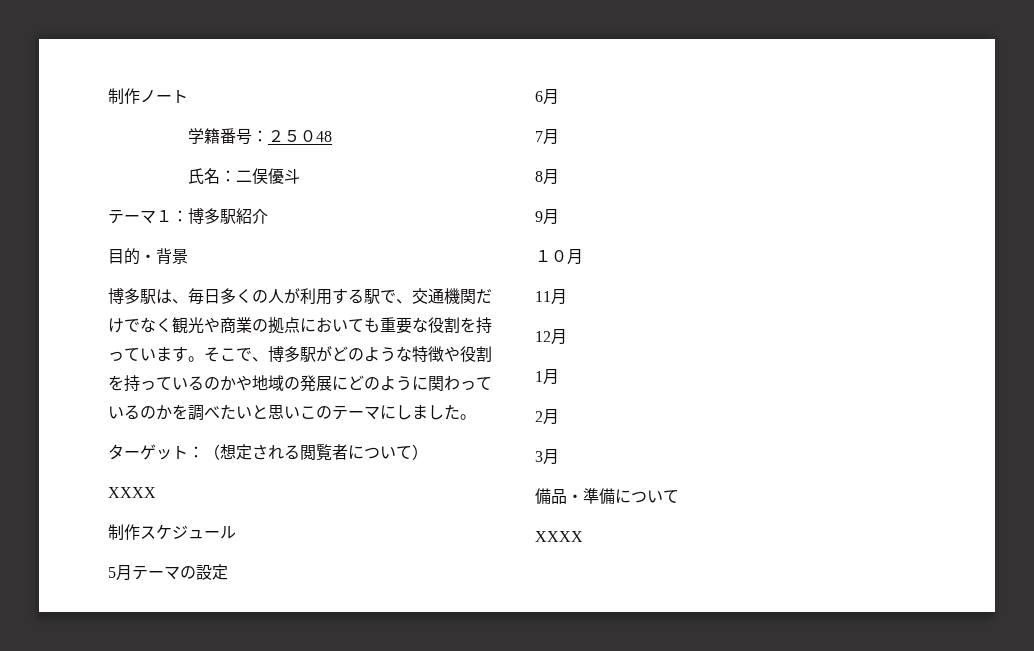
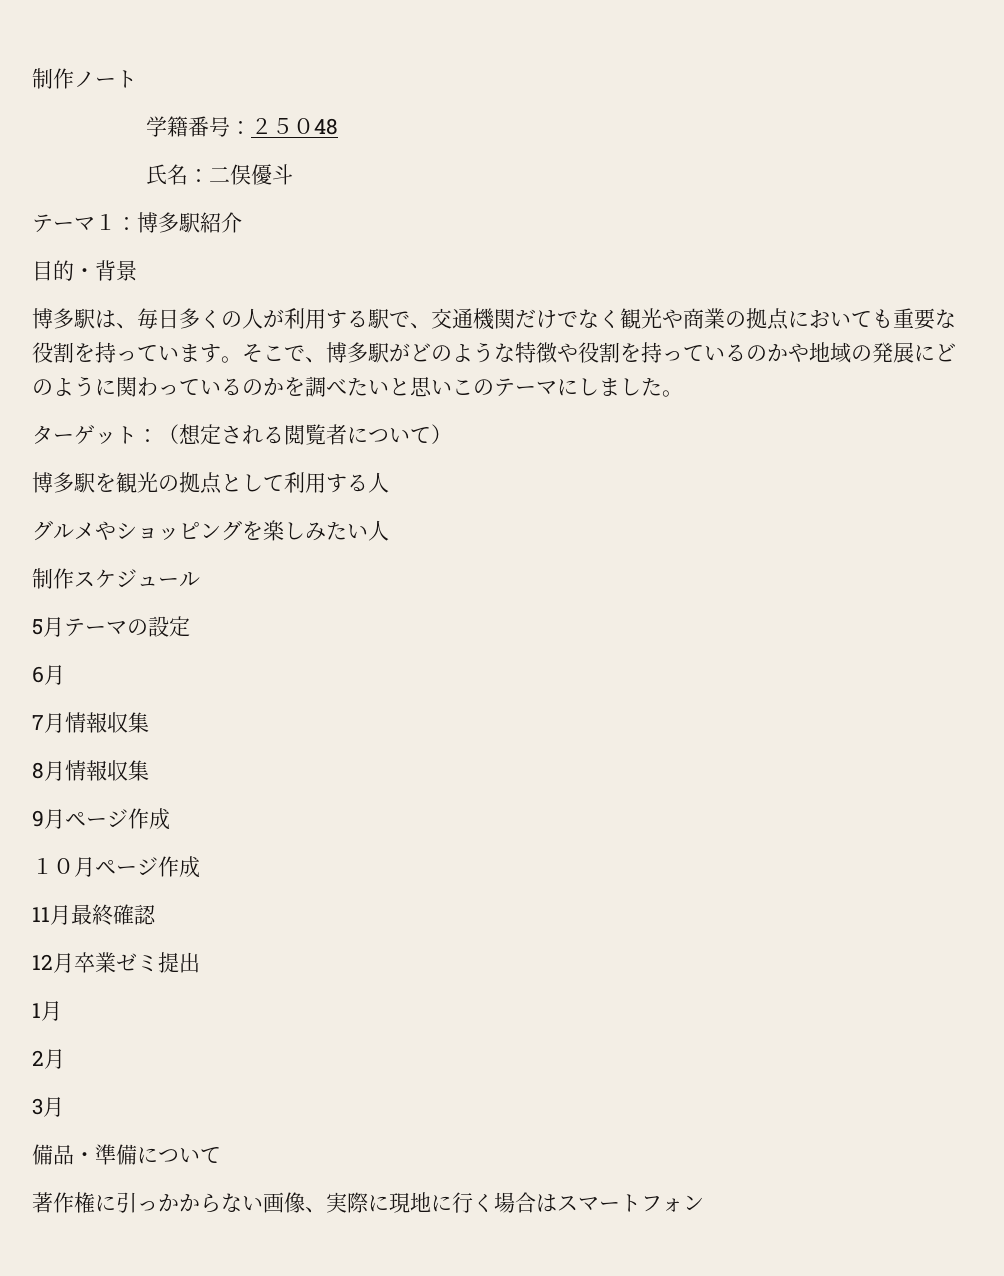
  ターゲット：（想定される閲覧者について）
- XXXX
+ 博多駅を観光の拠点として利用する人
+ グルメやショッピングを楽しみたい人
- 7月
+ 7月情報収集
- 8月
+ 8月情報収集
- 9月
+ 9月ページ作成
- １０月
+ １０月ページ作成
- 11月
+ 11月最終確認
- 12月
+ 12月卒業ゼミ提出
  備品・準備について
- XXXX
+ 著作権に引っかからない画像、実際に現地に行く場合はスマートフォン

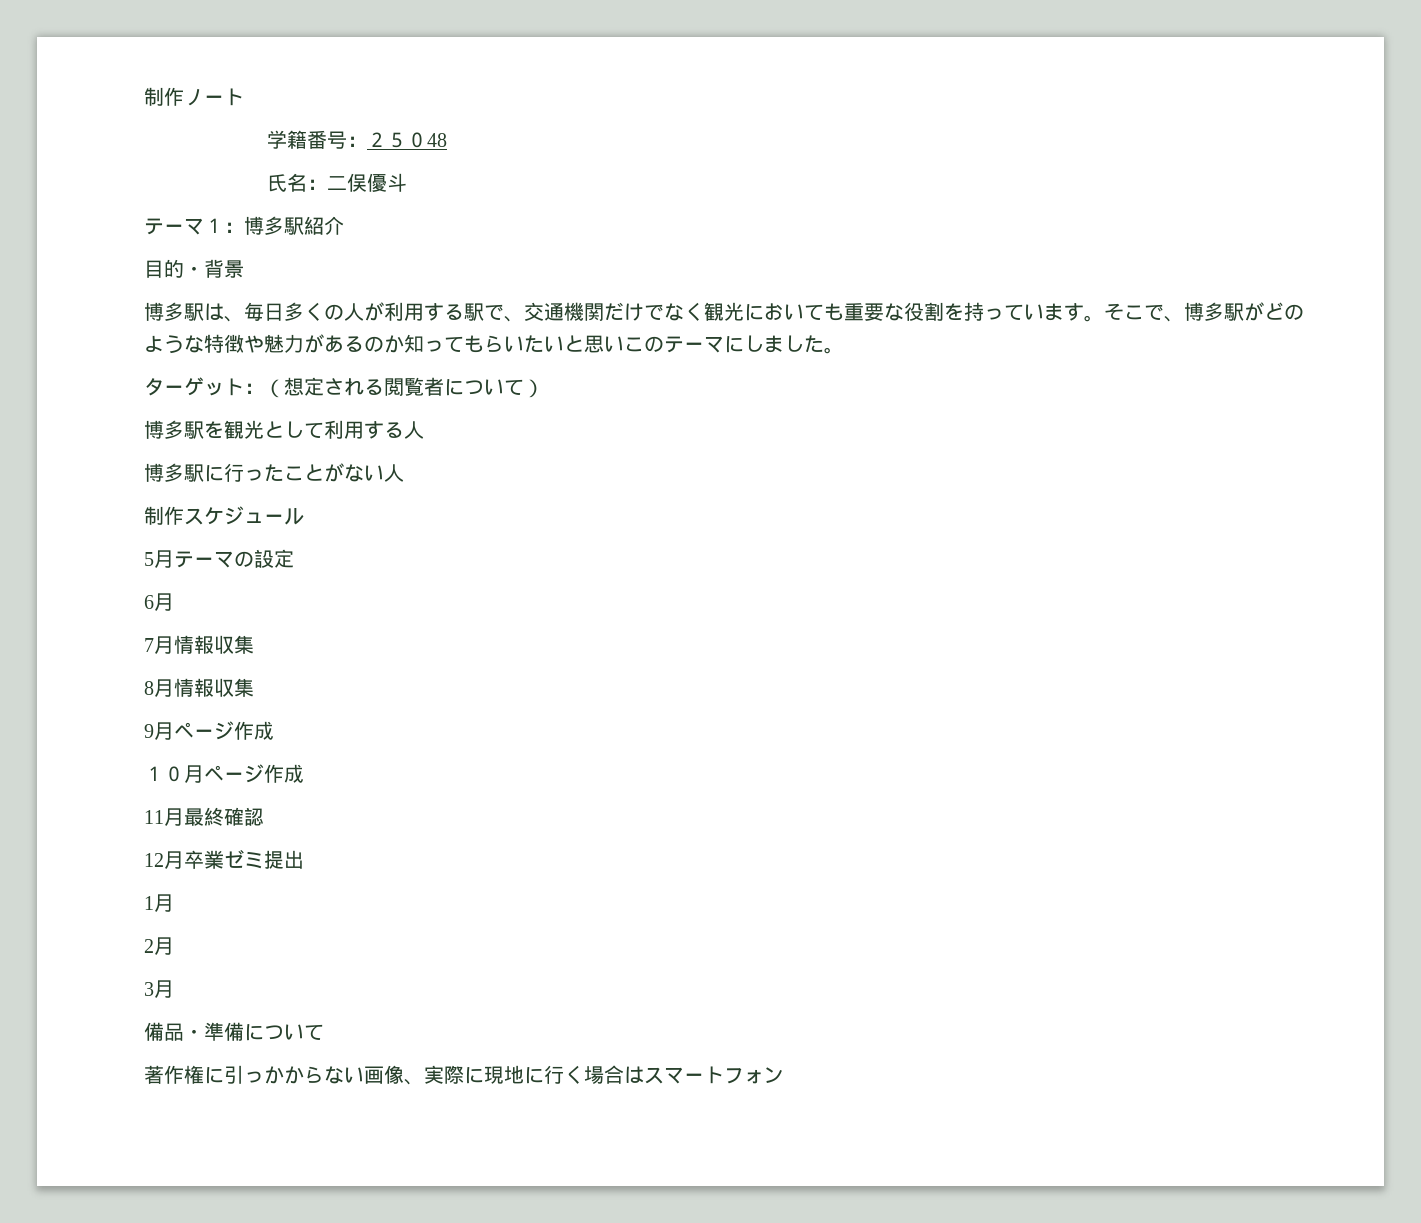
- 博多駅は、毎日多くの人が利用する駅で、交通機関だけでなく観光や商業の拠点においても重要な役割を持っています。
+ 博多駅は、毎日多くの人が利用する駅で、交通機関だけでなく観光においても重要な役割を持っています。
- そこで、博多駅がどのような特徴や役割を持っているのかや地域の発展にどのように関わっているのかを調べたいと思いこのテーマにしました。
+ そこで、博多駅がどのような特徴や魅力があるのか知ってもらいたいと思いこのテーマにしました。
- 博多駅を観光の拠点として利用する人
+ 博多駅を観光として利用する人
- グルメやショッピングを楽しみたい人
+ 博多駅に行ったことがない人

